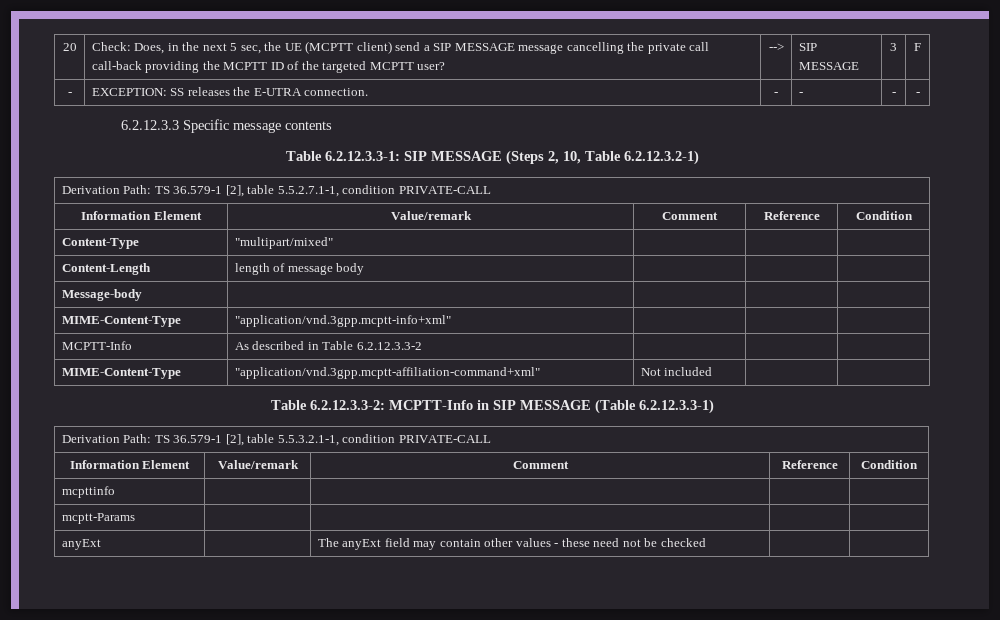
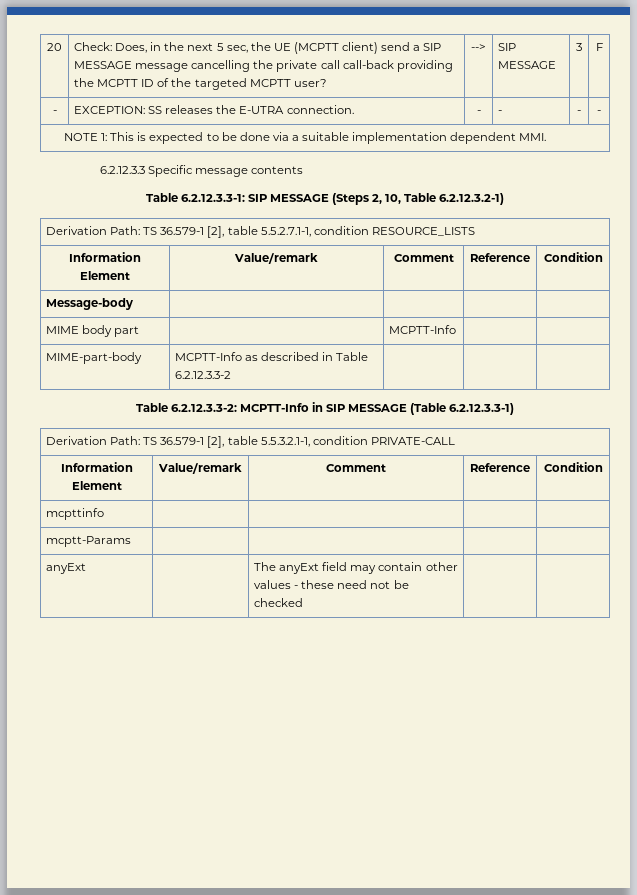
+ NOTE 1: This is expected to be done via a suitable implementation dependent MMI.
- Derivation Path: TS 36.579-1 [2], table 5.5.2.7.1-1, condition PRIVATE-CALL
+ Derivation Path: TS 36.579-1 [2], table 5.5.2.7.1-1, condition RESOURCE_LISTS
  Information Element | Value/remark | Comment | Reference | Condition
- Content-Type | "multipart/mixed" | | |
- Content-Length | length of message body | | |
  Message-body | | | |
- MIME-Content-Type | "application/vnd.3gpp.mcptt-info+xml" | | |
- MCPTT-Info | As described in Table 6.2.12.3.3-2 | | |
+ MIME body part | | MCPTT-Info | |
+ MIME-part-body | MCPTT-Info as described in Table 6.2.12.3.3-2 | | |
- MIME-Content-Type | "application/vnd.3gpp.mcptt-affiliation-command+xml" | Not included | |

